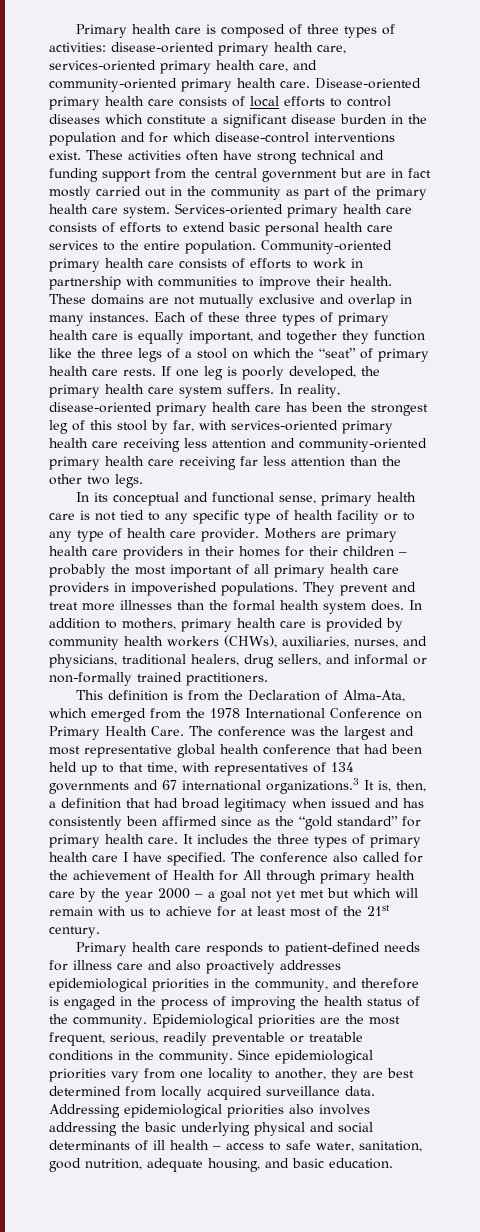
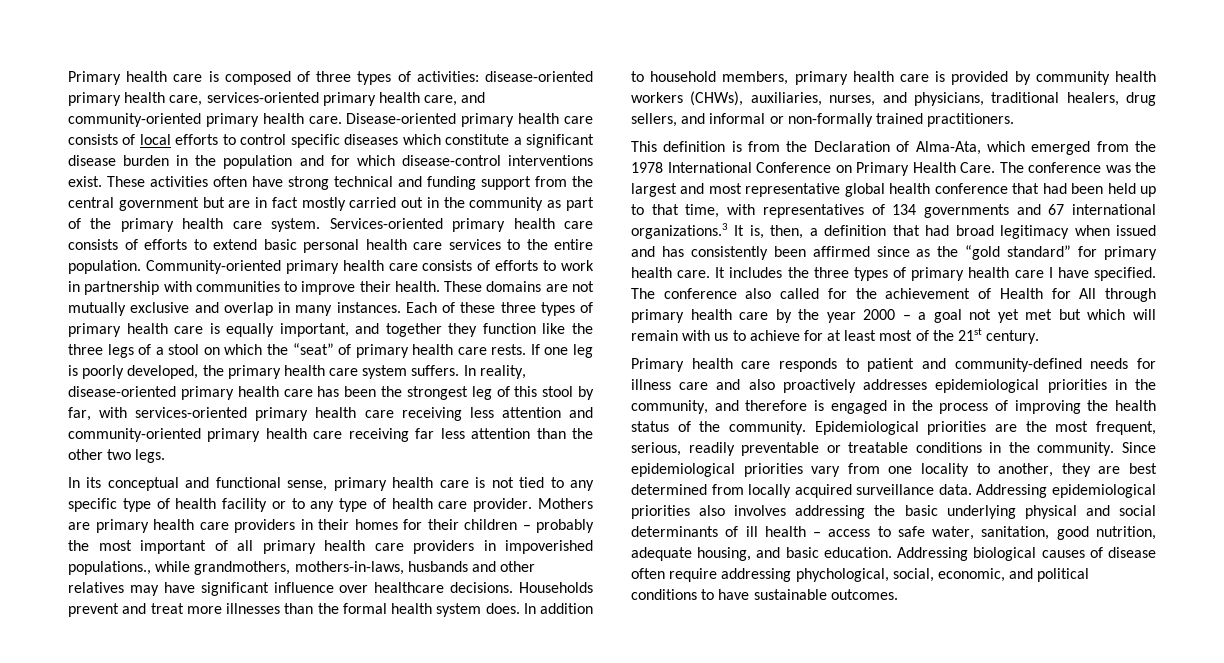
- Disease-oriented primary health care consists of local efforts to control diseases which constitute a significant disease burden in the population and for which disease-control interventions exist.
+ Disease-oriented primary health care consists of local efforts to control specific diseases which constitute a significant disease burden in the population and for which disease-control interventions exist.
- Mothers are primary health care providers in their homes for their children – probably the most important of all primary health care providers in impoverished populations. They prevent and treat more illnesses than the formal health system does.
+ Mothers are primary health care providers in their homes for their children – probably the most important of all primary health care providers in impoverished populations., while grandmothers, mothers-in-laws, husbands and other relatives may have significant influence over healthcare decisions. Households prevent and treat more illnesses than the formal health system does.
- In addition to mothers, primary health care is provided by community health workers (CHWs), auxiliaries, nurses, and physicians, traditional healers, drug sellers, and informal or non-formally trained practitioners.
+ In addition to household members, primary health care is provided by community health workers (CHWs), auxiliaries, nurses, and physicians, traditional healers, drug sellers, and informal or non-formally trained practitioners.
- Primary health care responds to patient-defined needs for illness care and also proactively addresses epidemiological priorities in the community, and therefore is engaged in the process of improving the health status of the community.
+ Primary health care responds to patient and community-defined needs for illness care and also proactively addresses epidemiological priorities in the community, and therefore is engaged in the process of improving the health status of the community.
+ Addressing biological causes of disease often require addressing phychological, social, economic, and political conditions to have sustainable outcomes.

